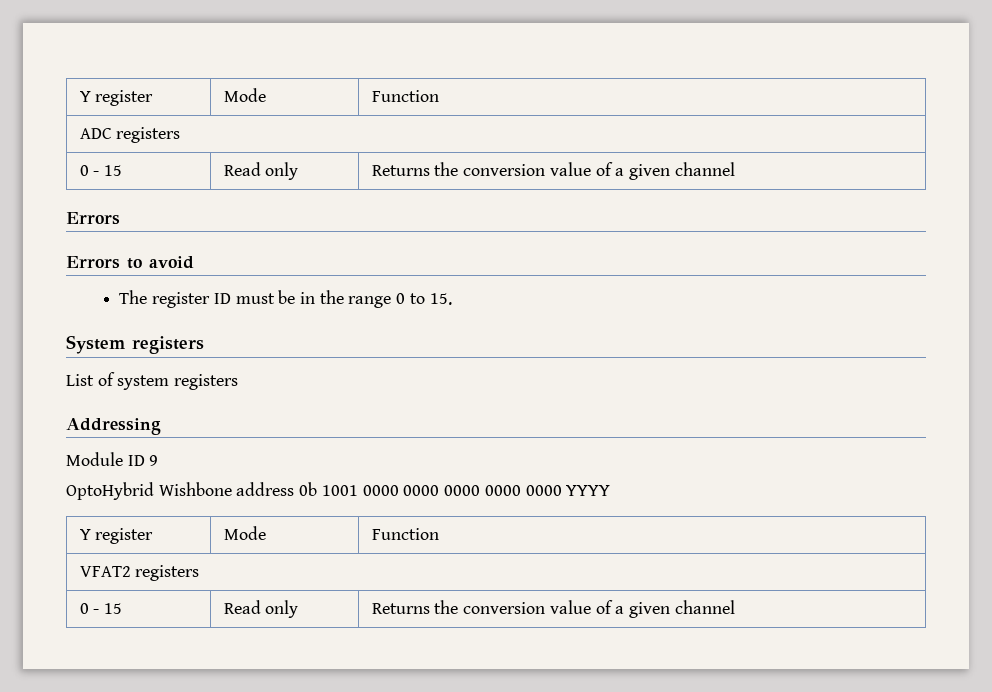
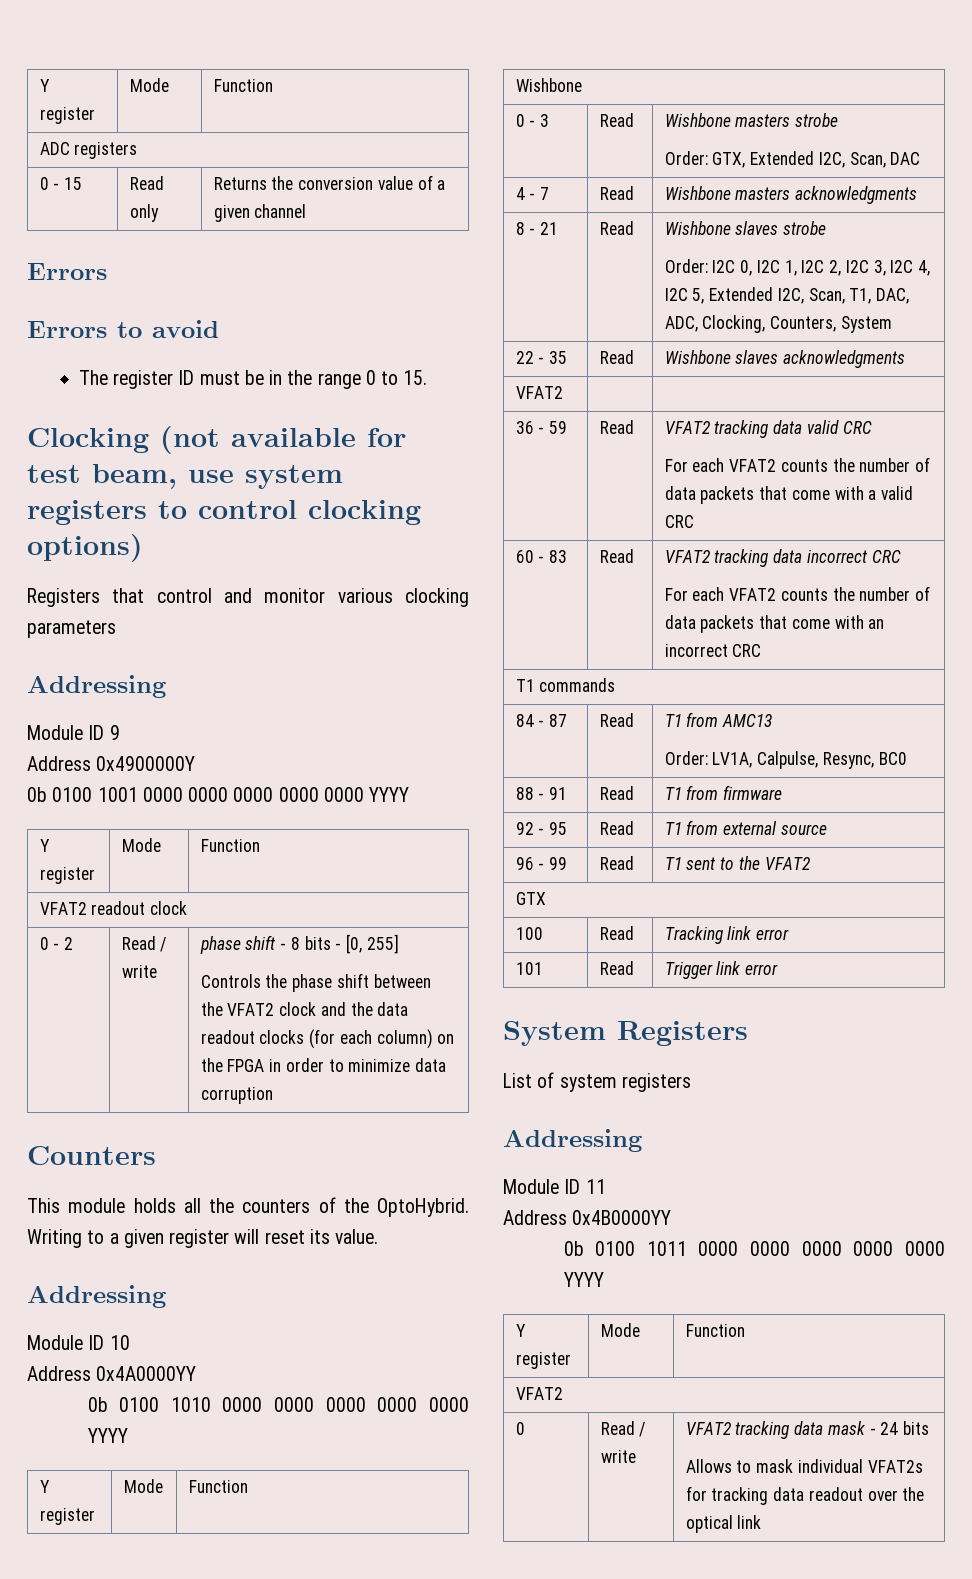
- System registers
- List of system registers
+ Clocking (not available for test beam, use system registers to control clocking options)
+ Registers that control and monitor various clocking parameters
- OptoHybrid Wishbone address 0b 1001 0000 0000 0000 0000 0000 YYYY
+ Address 0x4900000Y
+ 0b 0100 1001 0000 0000 0000 0000 0000 YYYY
- VFAT2 registers
- 0 - 15 | Read only | Returns the conversion value of a given channel
+ VFAT2 readout clock
+ 0 - 2 | Read / write | phase shift - 8 bits - [0, 255]
+ Controls the phase shift between the VFAT2 clock and the data readout clocks (for each column) on the FPGA in order to minimize data corruption
+ Counters
+ This module holds all the counters of the OptoHybrid. Writing to a given register will reset its value.
+ Addressing
+ Module ID 10
+ Address 0x4A0000YY
+ 0b 0100 1010 0000 0000 0000 0000 0000 YYYY
+ Y register | Mode | Function
+ Wishbone
+ 0 - 3 | Read | Wishbone masters strobe
+ Order: GTX, Extended I2C, Scan, DAC
+ 4 - 7 | Read | Wishbone masters acknowledgments
+ 8 - 21 | Read | Wishbone slaves strobe
+ Order: I2C 0, I2C 1, I2C 2, I2C 3, I2C 4, I2C 5, Extended I2C, Scan, T1, DAC, ADC, Clocking, Counters, System
+ 22 - 35 | Read | Wishbone slaves acknowledgments
+ VFAT2 | |
+ 36 - 59 | Read | VFAT2 tracking data valid CRC
+ For each VFAT2 counts the number of data packets that come with a valid CRC
+ 60 - 83 | Read | VFAT2 tracking data incorrect CRC
+ For each VFAT2 counts the number of data packets that come with an incorrect CRC
+ T1 commands
+ 84 - 87 | Read | T1 from AMC13
+ Order: LV1A, Calpulse, Resync, BC0
+ 88 - 91 | Read | T1 from firmware
+ 92 - 95 | Read | T1 from external source
+ 96 - 99 | Read | T1 sent to the VFAT2
+ GTX
+ 100 | Read | Tracking link error
+ 101 | Read | Trigger link error
+ System Registers
+ List of system registers
+ Addressing
+ Module ID 11
+ Address 0x4B0000YY
+ 0b 0100 1011 0000 0000 0000 0000 0000 YYYY
+ Y register | Mode | Function
+ VFAT2
+ 0 | Read / write | VFAT2 tracking data mask - 24 bits
+ Allows to mask individual VFAT2s for tracking data readout over the optical link

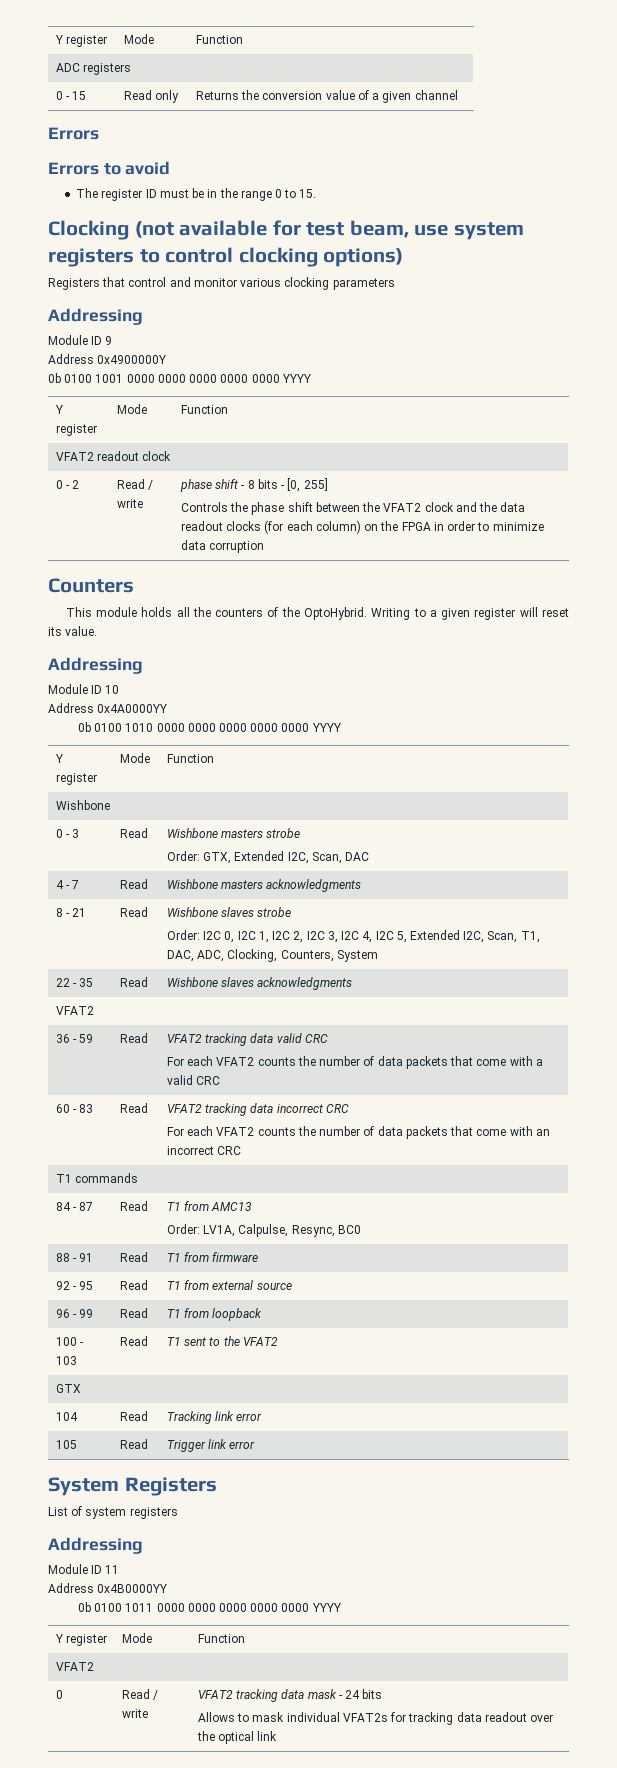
- 96 - 99 | Read | T1 sent to the VFAT2
+ 96 - 99 | Read | T1 from loopback
+ 100 - 103 | Read | T1 sent to the VFAT2
- 100 | Read | Tracking link error
+ 104 | Read | Tracking link error
- 101 | Read | Trigger link error
+ 105 | Read | Trigger link error

